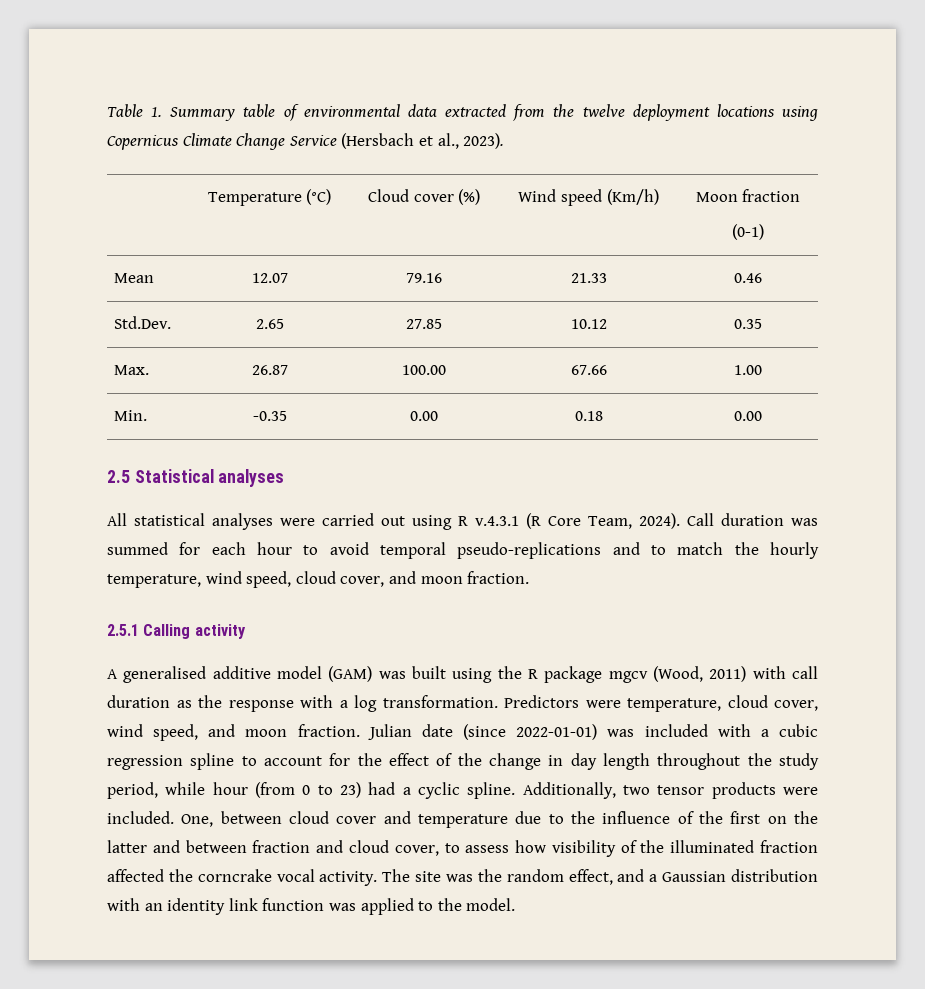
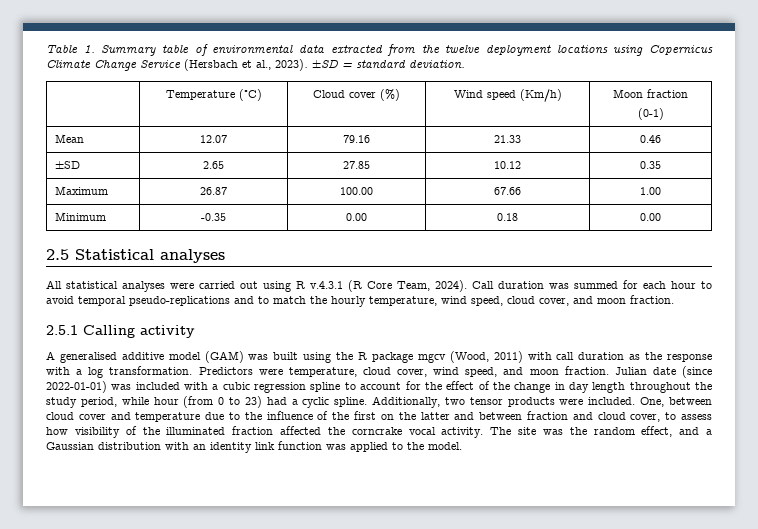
+ ±SD = standard deviation.
- Std.Dev. | 2.65 | 27.85 | 10.12 | 0.35
+ ±SD | 2.65 | 27.85 | 10.12 | 0.35
- Max. | 26.87 | 100.00 | 67.66 | 1.00
+ Maximum | 26.87 | 100.00 | 67.66 | 1.00
- Min. | -0.35 | 0.00 | 0.18 | 0.00
+ Minimum | -0.35 | 0.00 | 0.18 | 0.00

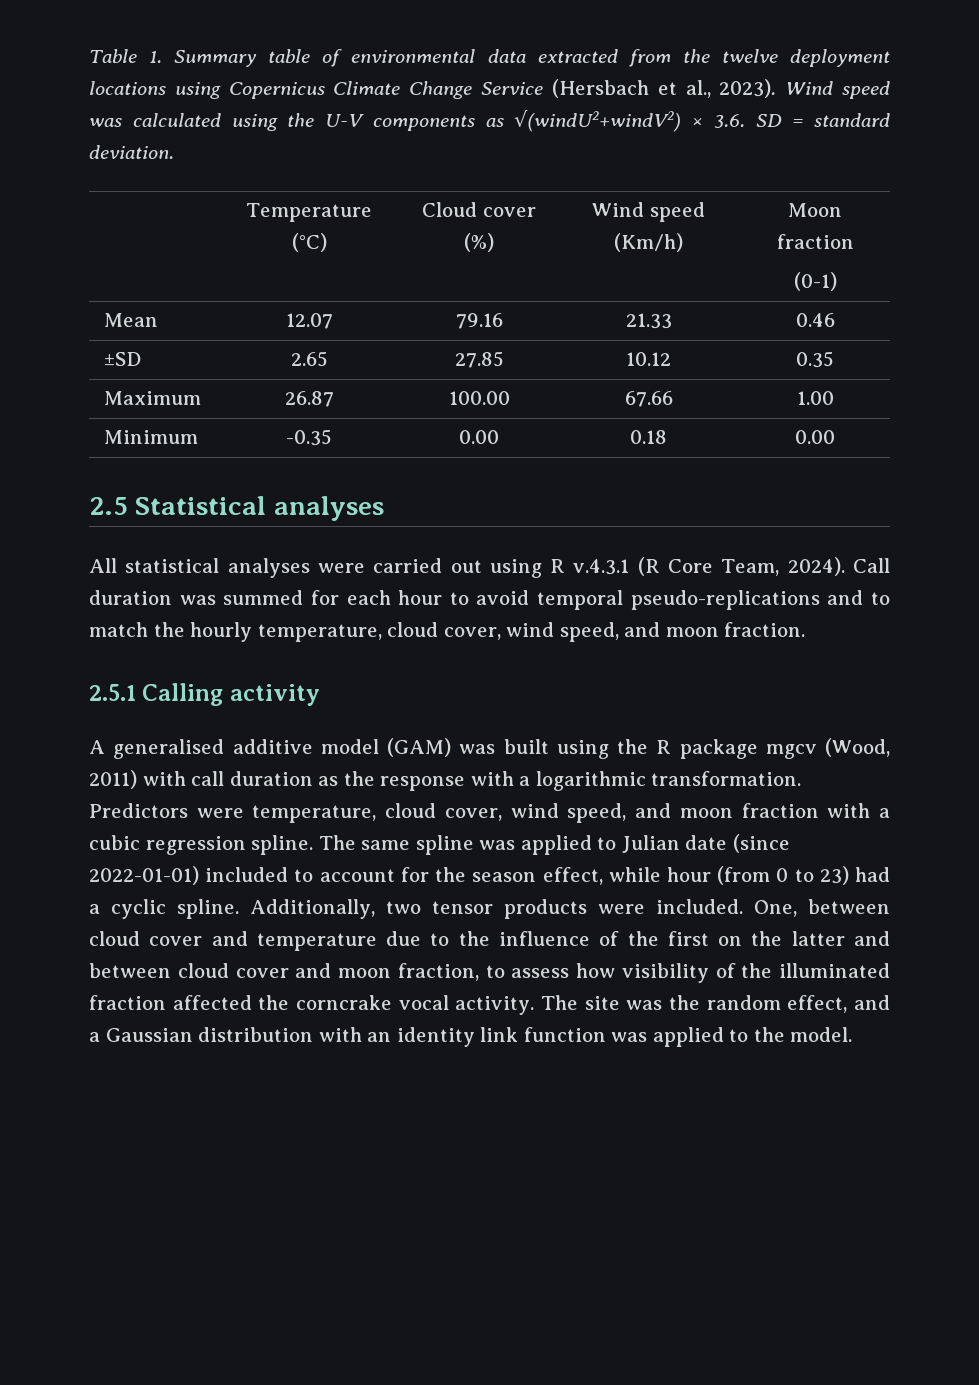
- ±SD = standard deviation.
+ Wind speed was calculated using the U-V components as √(windU2+windV2) × 3.6. SD = standard deviation.
- Call duration was summed for each hour to avoid temporal pseudo-replications and to match the hourly temperature, wind speed, cloud cover, and moon fraction.
+ Call duration was summed for each hour to avoid temporal pseudo-replications and to match the hourly temperature, cloud cover, wind speed, and moon fraction.
- A generalised additive model (GAM) was built using the R package mgcv (Wood, 2011) with call duration as the response with a log transformation.
+ A generalised additive model (GAM) was built using the R package mgcv (Wood, 2011) with call duration as the response with a logarithmic transformation.
- Predictors were temperature, cloud cover, wind speed, and moon fraction. Julian date (since 2022-01-01) was included with a cubic regression spline to account for the effect of the change in day length throughout the study period, while hour (from 0 to 23) had a cyclic spline.
+ Predictors were temperature, cloud cover, wind speed, and moon fraction with a cubic regression spline. The same spline was applied to Julian date (since 2022-01-01) included to account for the season effect, while hour (from 0 to 23) had a cyclic spline.
- One, between cloud cover and temperature due to the influence of the first on the latter and between fraction and cloud cover, to assess how visibility of the illuminated fraction affected the corncrake vocal activity.
+ One, between cloud cover and temperature due to the influence of the first on the latter and between cloud cover and moon fraction, to assess how visibility of the illuminated fraction affected the corncrake vocal activity.

